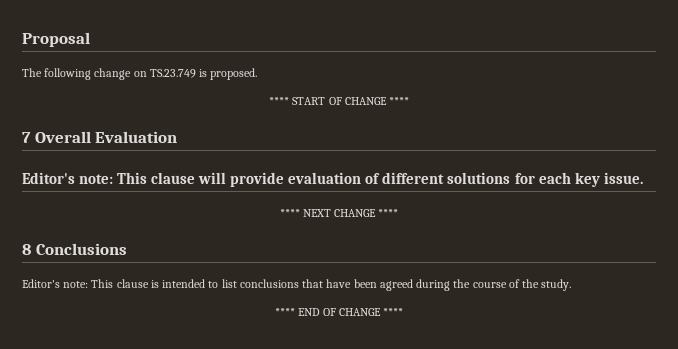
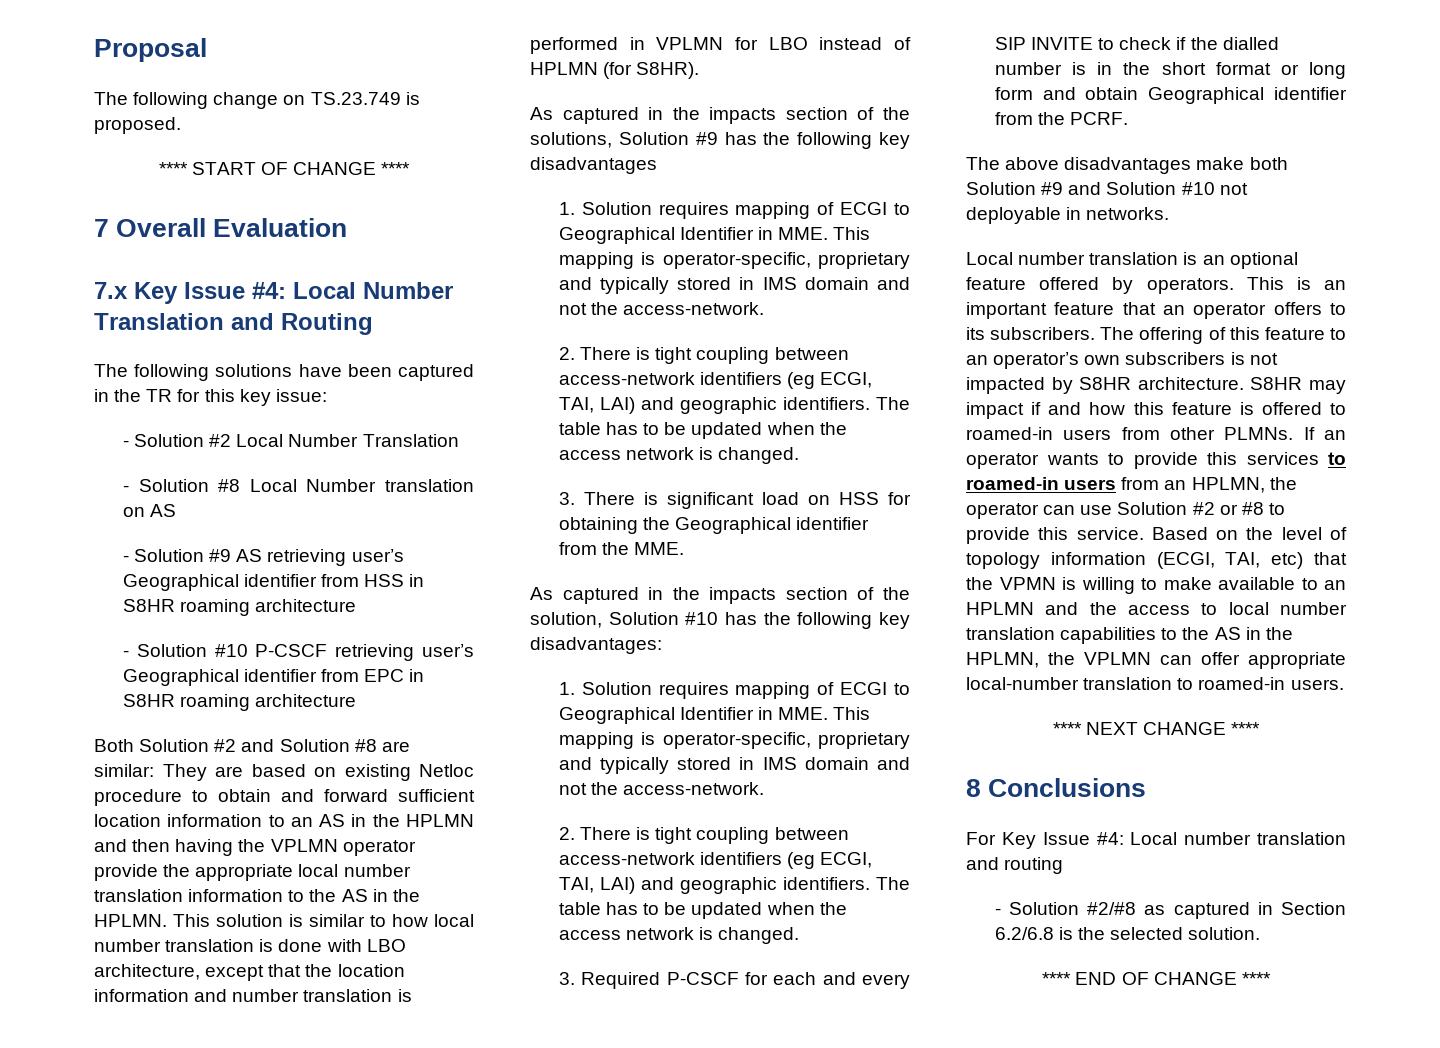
- Editor's note: This clause will provide evaluation of different solutions for each key issue.
+ 7.x Key Issue #4: Local Number Translation and Routing
+ The following solutions have been captured in the TR for this key issue:
+ - Solution #2 Local Number Translation
+ - Solution #8 Local Number translation on AS
+ - Solution #9 AS retrieving user’s Geographical identifier from HSS in S8HR roaming architecture
+ - Solution #10 P-CSCF retrieving user’s Geographical identifier from EPC in S8HR roaming architecture
+ Both Solution #2 and Solution #8 are similar: They are based on existing Netloc procedure to obtain and forward sufficient location information to an AS in the HPLMN and then having the VPLMN operator provide the appropriate local number translation information to the AS in the HPLMN. This solution is similar to how local number translation is done with LBO architecture, except that the location information and number translation is performed in VPLMN for LBO instead of HPLMN (for S8HR).
+ As captured in the impacts section of the solutions, Solution #9 has the following key disadvantages
+ 1. Solution requires mapping of ECGI to Geographical Identifier in MME. This mapping is operator-specific, proprietary and typically stored in IMS domain and not the access-network.
+ 2. There is tight coupling between access-network identifiers (eg ECGI, TAI, LAI) and geographic identifiers. The table has to be updated when the access network is changed.
+ 3. There is significant load on HSS for obtaining the Geographical identifier from the MME.
+ As captured in the impacts section of the solution, Solution #10 has the following key disadvantages:
+ 1. Solution requires mapping of ECGI to Geographical Identifier in MME. This mapping is operator-specific, proprietary and typically stored in IMS domain and not the access-network.
+ 2. There is tight coupling between access-network identifiers (eg ECGI, TAI, LAI) and geographic identifiers. The table has to be updated when the access network is changed.
+ 3. Required P-CSCF for each and every SIP INVITE to check if the dialled number is in the short format or long form and obtain Geographical identifier from the PCRF.
+ The above disadvantages make both Solution #9 and Solution #10 not deployable in networks.
+ Local number translation is an optional feature offered by operators. This is an important feature that an operator offers to its subscribers. The offering of this feature to an operator’s own subscribers is not impacted by S8HR architecture. S8HR may impact if and how this feature is offered to roamed-in users from other PLMNs. If an operator wants to provide this services to roamed-in users from an HPLMN, the operator can use Solution #2 or #8 to provide this service. Based on the level of topology information (ECGI, TAI, etc) that the VPMN is willing to make available to an HPLMN and the access to local number translation capabilities to the AS in the HPLMN, the VPLMN can offer appropriate local-number translation to roamed-in users.
- Editor's note: This clause is intended to list conclusions that have been agreed during the course of the study.
+ For Key Issue #4: Local number translation and routing
+ - Solution #2/#8 as captured in Section 6.2/6.8 is the selected solution.

